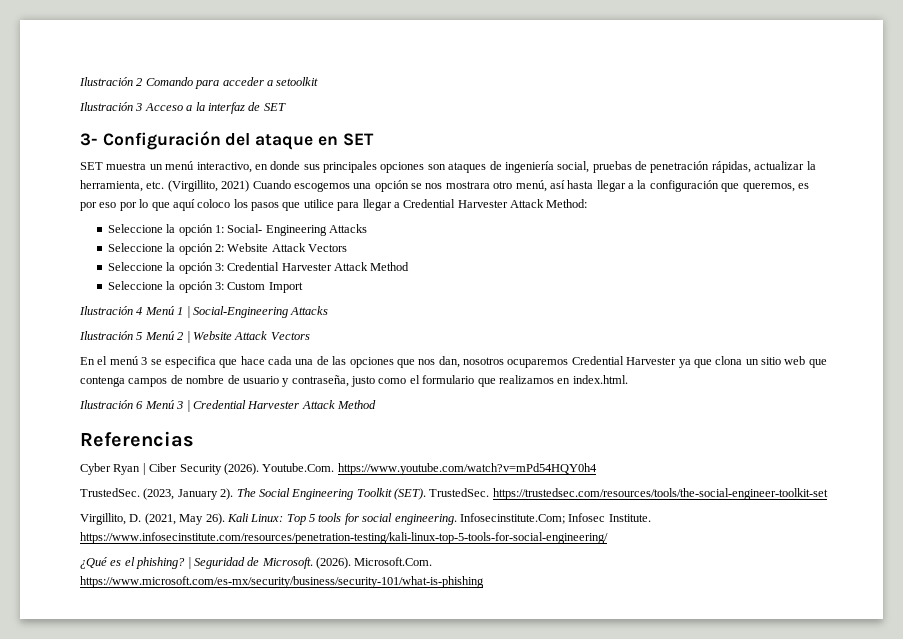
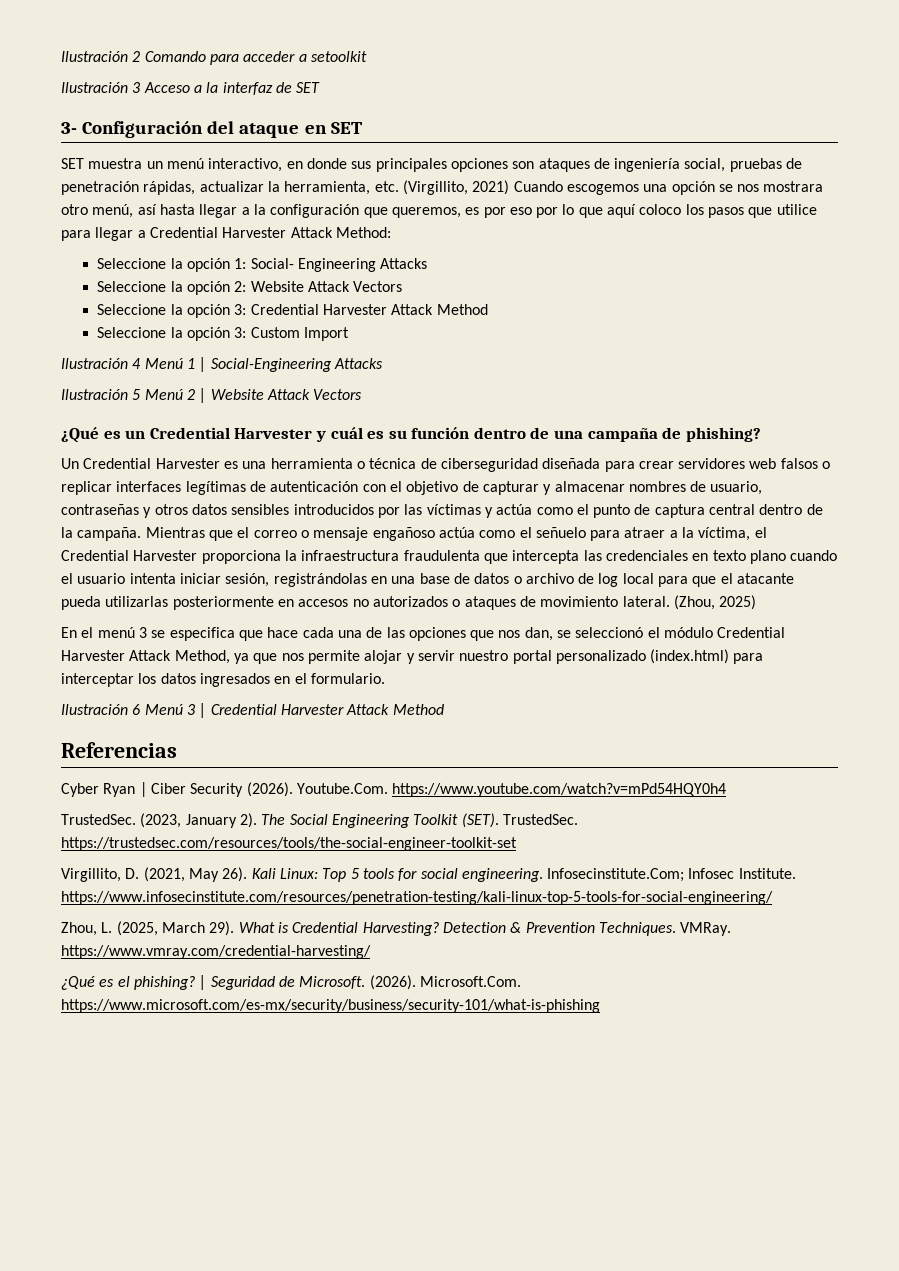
+ ¿Qué es un Credential Harvester y cuál es su función dentro de una campaña de phishing?
+ Un Credential Harvester es una herramienta o técnica de ciberseguridad diseñada para crear servidores web falsos o replicar interfaces legítimas de autenticación con el objetivo de capturar y almacenar nombres de usuario, contraseñas y otros datos sensibles introducidos por las víctimas y actúa como el punto de captura central dentro de la campaña. Mientras que el correo o mensaje engañoso actúa como el señuelo para atraer a la víctima, el Credential Harvester proporciona la infraestructura fraudulenta que intercepta las credenciales en texto plano cuando el usuario intenta iniciar sesión, registrándolas en una base de datos o archivo de log local para que el atacante pueda utilizarlas posteriormente en accesos no autorizados o ataques de movimiento lateral. (Zhou, 2025)
- En el menú 3 se especifica que hace cada una de las opciones que nos dan, nosotros ocuparemos Credential Harvester ya que clona un sitio web que contenga campos de nombre de usuario y contraseña, justo como el formulario que realizamos en index.html.
+ En el menú 3 se especifica que hace cada una de las opciones que nos dan, se seleccionó el módulo Credential Harvester Attack Method, ya que nos permite alojar y servir nuestro portal personalizado (index.html) para interceptar los datos ingresados en el formulario.
+ Zhou, L. (2025, March 29). What is Credential Harvesting? Detection & Prevention Techniques. VMRay. https://www.vmray.com/credential-harvesting/

